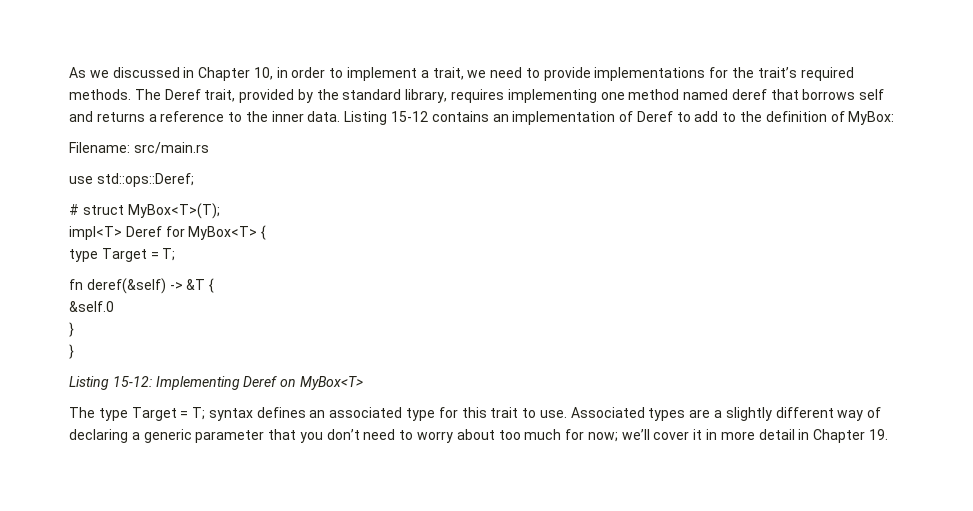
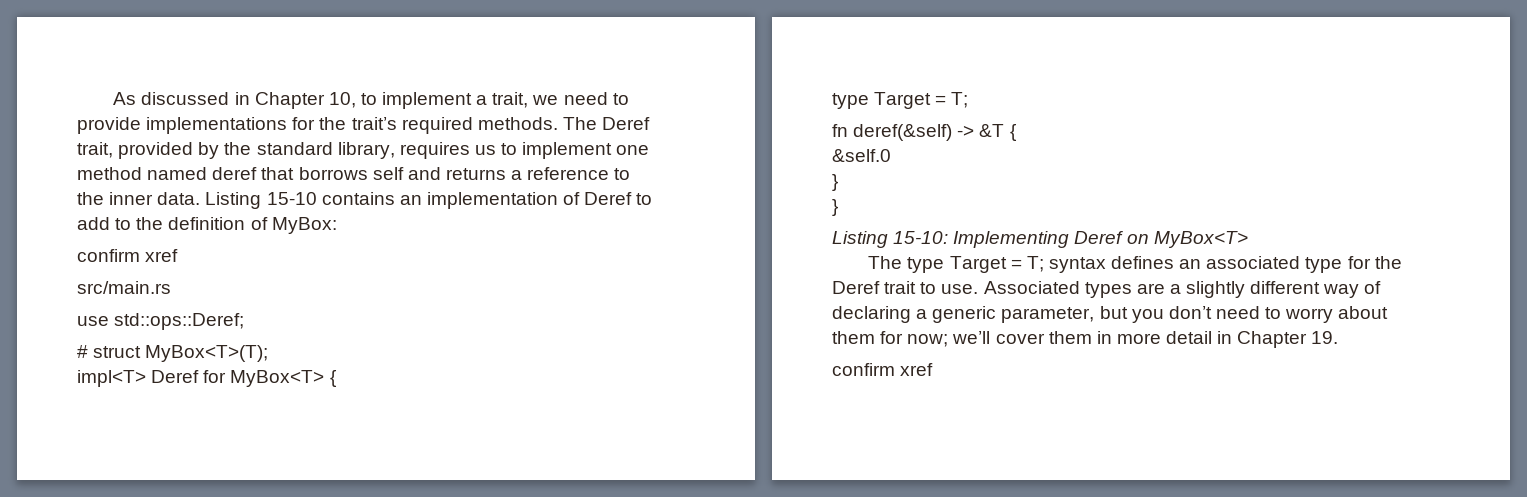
- As we discussed in Chapter 10, in order to implement a trait, we need to provide implementations for the trait’s required methods.
+ As discussed in Chapter 10, to implement a trait, we need to provide implementations for the trait’s required methods.
- The Deref trait, provided by the standard library, requires implementing one method named deref that borrows self and returns a reference to the inner data.
+ The Deref trait, provided by the standard library, requires us to implement one method named deref that borrows self and returns a reference to the inner data.
- Listing 15-12 contains an implementation of Deref to add to the definition of MyBox:
- Filename: src/main.rs
+ Listing 15-10 contains an implementation of Deref to add to the definition of MyBox:
+ confirm xref
+ src/main.rs
- Listing 15-12: Implementing Deref on MyBox<T>
+ Listing 15-10: Implementing Deref on MyBox<T>
- The type Target = T; syntax defines an associated type for this trait to use.
+ The type Target = T; syntax defines an associated type for the Deref trait to use.
- Associated types are a slightly different way of declaring a generic parameter that you don’t need to worry about too much for now; we’ll cover it in more detail in Chapter 19.
+ Associated types are a slightly different way of declaring a generic parameter, but you don’t need to worry about them for now; we’ll cover them in more detail in Chapter 19.
+ confirm xref

